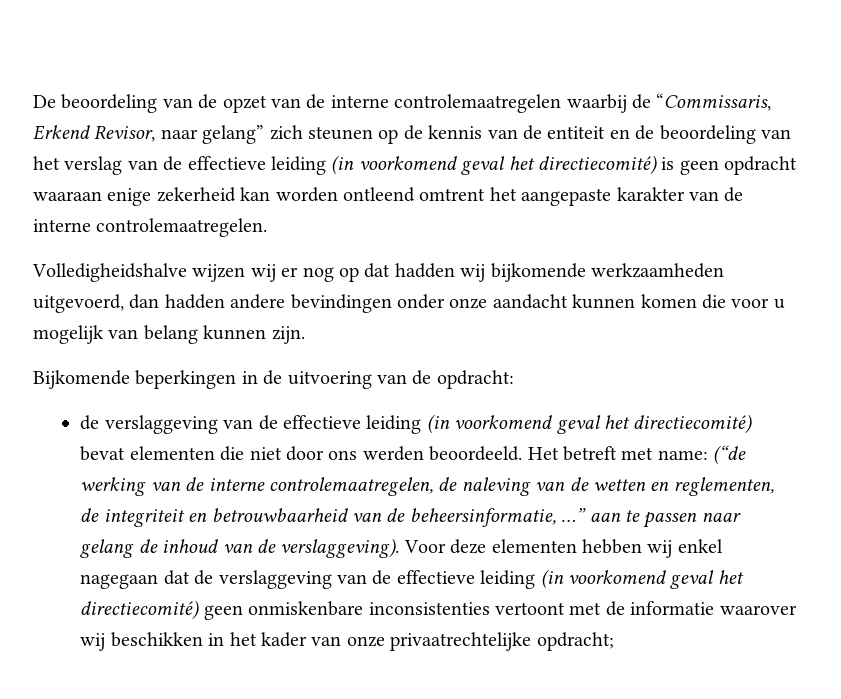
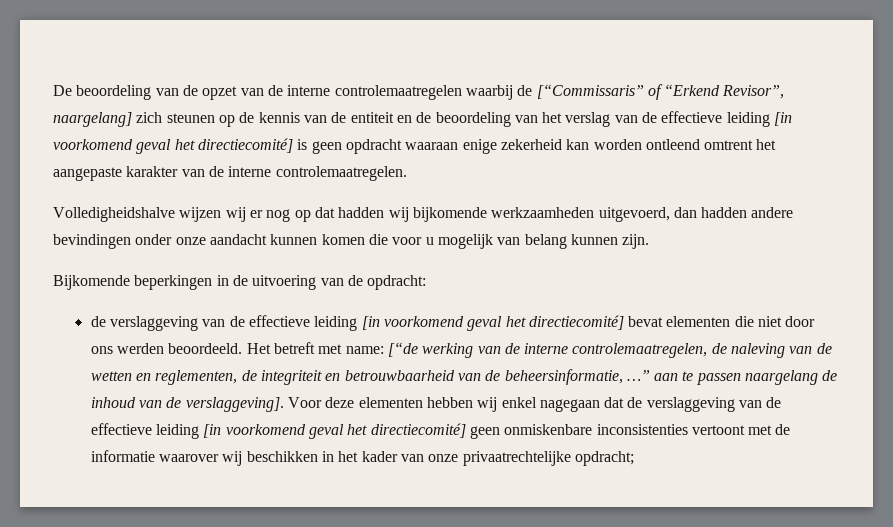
- De beoordeling van de opzet van de interne controlemaatregelen waarbij de “Commissaris, Erkend Revisor, naar gelang” zich steunen op de kennis van de entiteit en de beoordeling van het verslag van de effectieve leiding (in voorkomend geval het directiecomité) is geen opdracht waaraan enige zekerheid kan worden ontleend omtrent het aangepaste karakter van de interne controlemaatregelen.
+ De beoordeling van de opzet van de interne controlemaatregelen waarbij de [“Commissaris” of “Erkend Revisor”, naargelang] zich steunen op de kennis van de entiteit en de beoordeling van het verslag van de effectieve leiding [in voorkomend geval het directiecomité] is geen opdracht waaraan enige zekerheid kan worden ontleend omtrent het aangepaste karakter van de interne controlemaatregelen.
- de verslaggeving van de effectieve leiding (in voorkomend geval het directiecomité) bevat elementen die niet door ons werden beoordeeld.
+ de verslaggeving van de effectieve leiding [in voorkomend geval het directiecomité] bevat elementen die niet door ons werden beoordeeld.
- Het betreft met name: (“de werking van de interne controlemaatregelen, de naleving van de wetten en reglementen, de integriteit en betrouwbaarheid van de beheersinformatie, …” aan te passen naar gelang de inhoud van de verslaggeving).
+ Het betreft met name: [“de werking van de interne controlemaatregelen, de naleving van de wetten en reglementen, de integriteit en betrouwbaarheid van de beheersinformatie, …” aan te passen naargelang de inhoud van de verslaggeving].
- Voor deze elementen hebben wij enkel nagegaan dat de verslaggeving van de effectieve leiding (in voorkomend geval het directiecomité) geen onmiskenbare inconsistenties vertoont met de informatie waarover wij beschikken in het kader van onze privaatrechtelijke opdracht;
+ Voor deze elementen hebben wij enkel nagegaan dat de verslaggeving van de effectieve leiding [in voorkomend geval het directiecomité] geen onmiskenbare inconsistenties vertoont met de informatie waarover wij beschikken in het kader van onze privaatrechtelijke opdracht;

